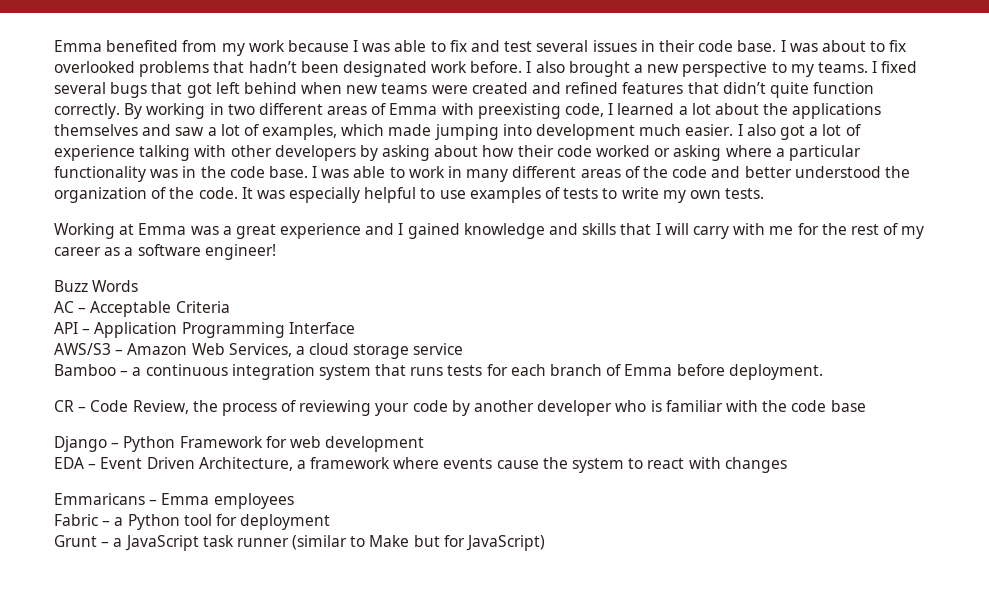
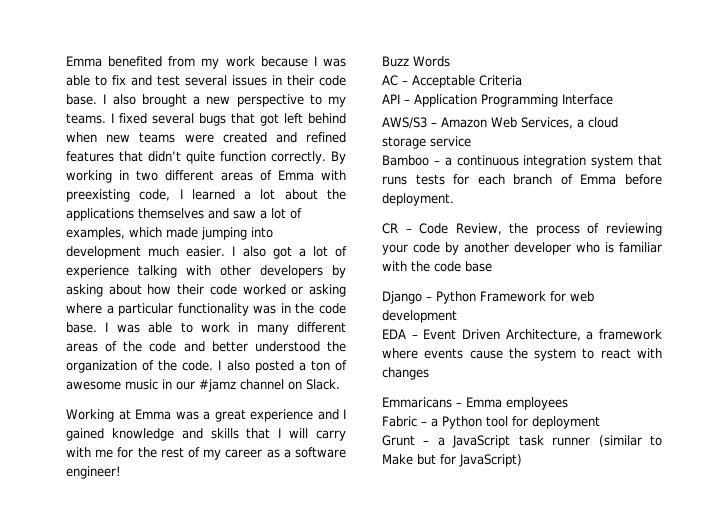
- I was about to fix overlooked problems that hadn’t been designated work before. I also brought a new perspective to my teams.
+ I also brought a new perspective to my teams.
- It was especially helpful to use examples of tests to write my own tests.
+ I also posted a ton of awesome music in our #jamz channel on Slack.

